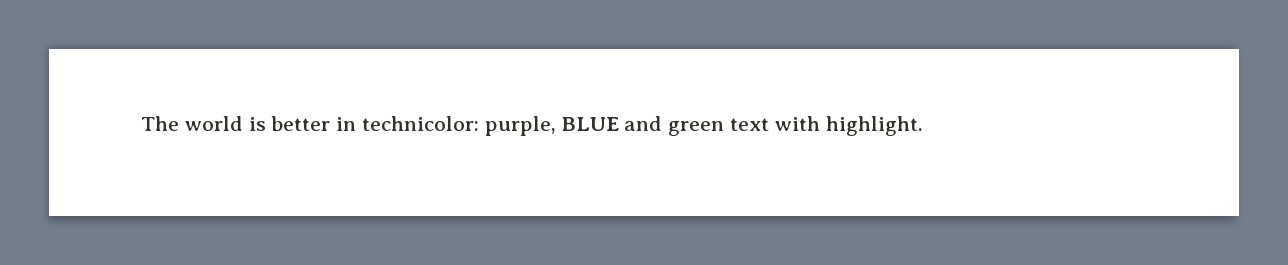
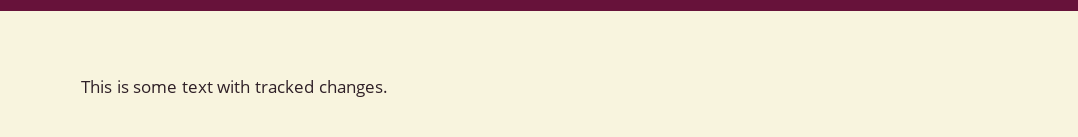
- The world is better in technicolor: purple, BLUE and green text with highlight.
+ This is some text with tracked changes.

